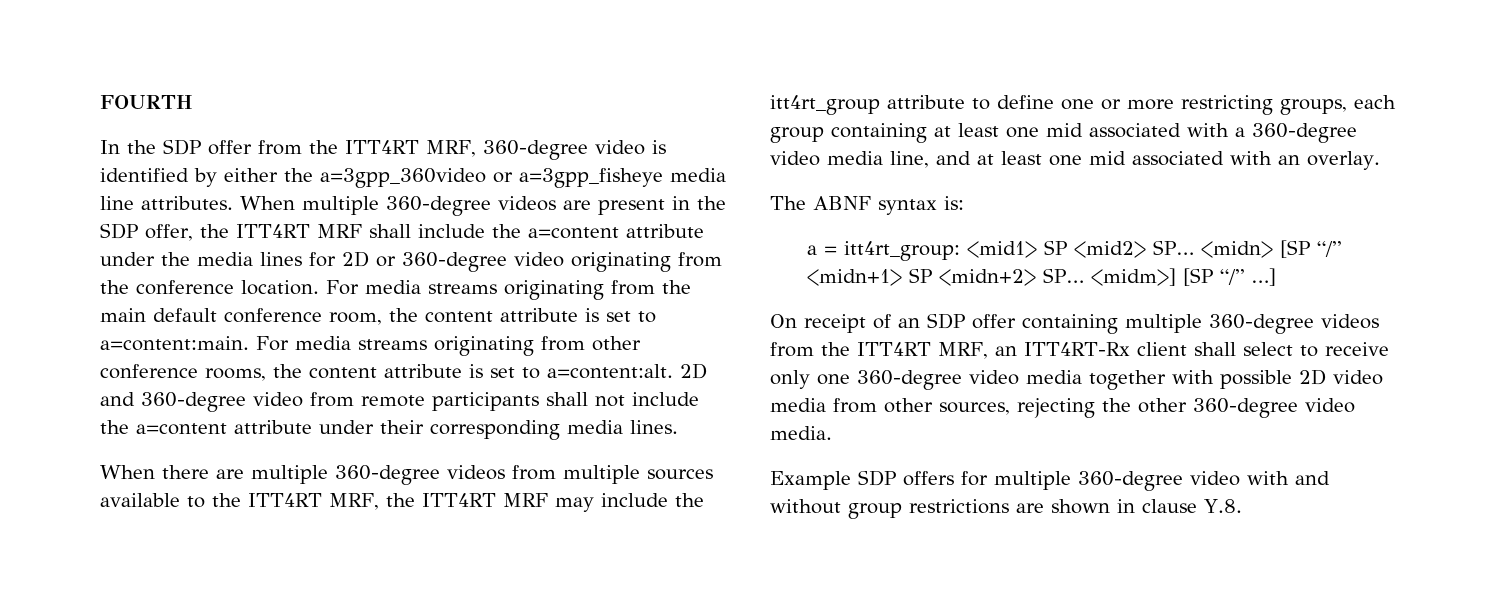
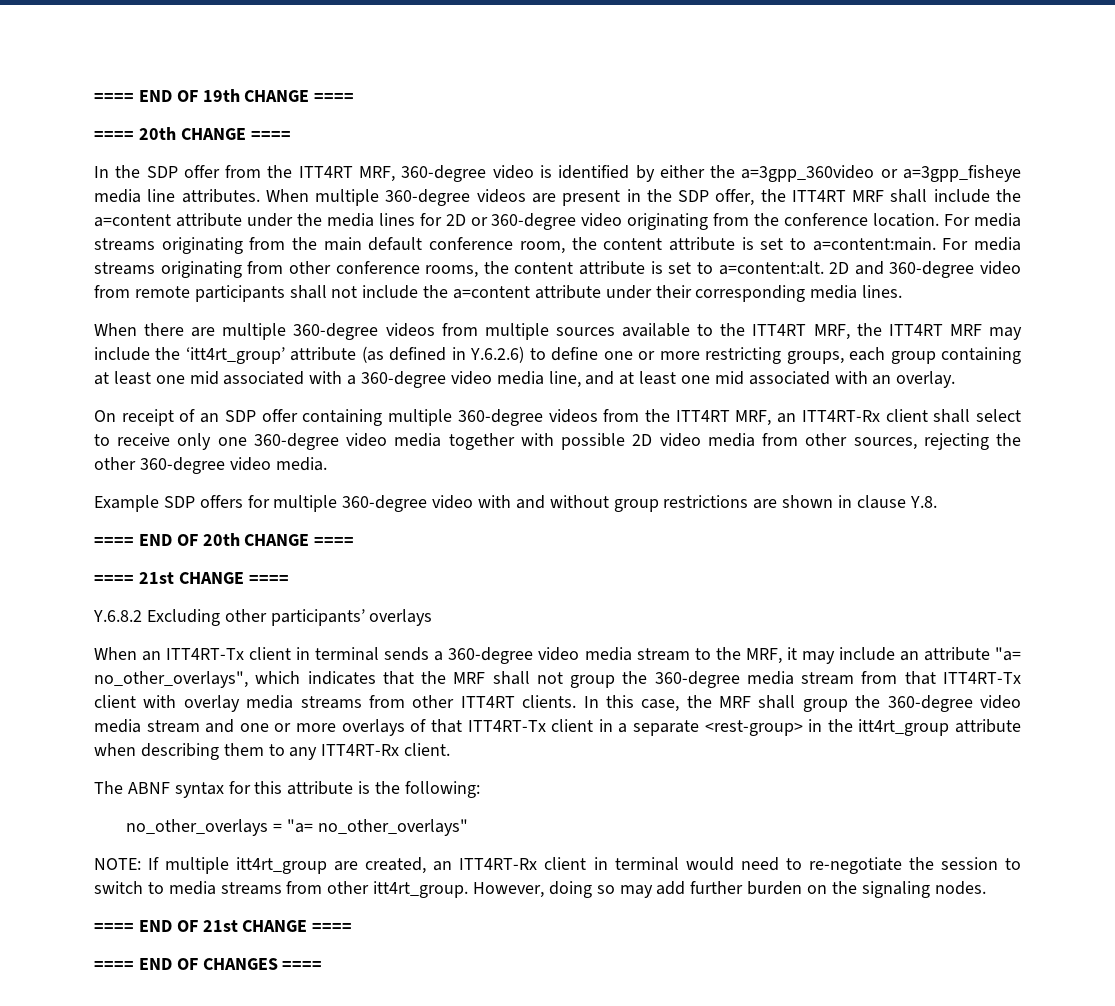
- FOURTH
+ ==== END OF 19th CHANGE ====
+ ==== 20th CHANGE ====
- When there are multiple 360-degree videos from multiple sources available to the ITT4RT MRF, the ITT4RT MRF may include the itt4rt_group attribute to define one or more restricting groups, each group containing at least one mid associated with a 360-degree video media line, and at least one mid associated with an overlay.
+ When there are multiple 360-degree videos from multiple sources available to the ITT4RT MRF, the ITT4RT MRF may include the ‘itt4rt_group’ attribute (as defined in Y.6.2.6) to define one or more restricting groups, each group containing at least one mid associated with a 360-degree video media line, and at least one mid associated with an overlay.
- The ABNF syntax is:
- a = itt4rt_group: <mid1> SP <mid2> SP… <midn> [SP “/” <midn+1> SP <midn+2> SP… <midm>] [SP “/” …]
+ ==== END OF 20th CHANGE ====
+ ==== 21st CHANGE ====
+ Y.6.8.2 Excluding other participants’ overlays
+ When an ITT4RT-Tx client in terminal sends a 360-degree video media stream to the MRF, it may include an attribute "a= no_other_overlays", which indicates that the MRF shall not group the 360-degree media stream from that ITT4RT-Tx client with overlay media streams from other ITT4RT clients. In this case, the MRF shall group the 360-degree video media stream and one or more overlays of that ITT4RT-Tx client in a separate <rest-group> in the itt4rt_group attribute when describing them to any ITT4RT-Rx client.
+ The ABNF syntax for this attribute is the following:
+ no_other_overlays = "a= no_other_overlays"
+ NOTE: If multiple itt4rt_group are created, an ITT4RT-Rx client in terminal would need to re-negotiate the session to switch to media streams from other itt4rt_group. However, doing so may add further burden on the signaling nodes.
+ ==== END OF 21st CHANGE ====
+ ==== END OF CHANGES ====

